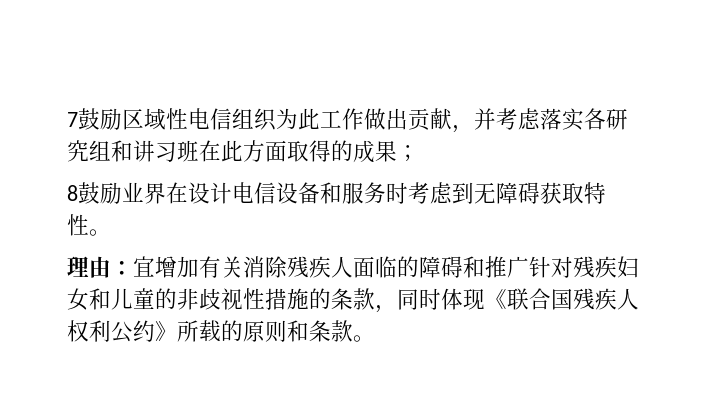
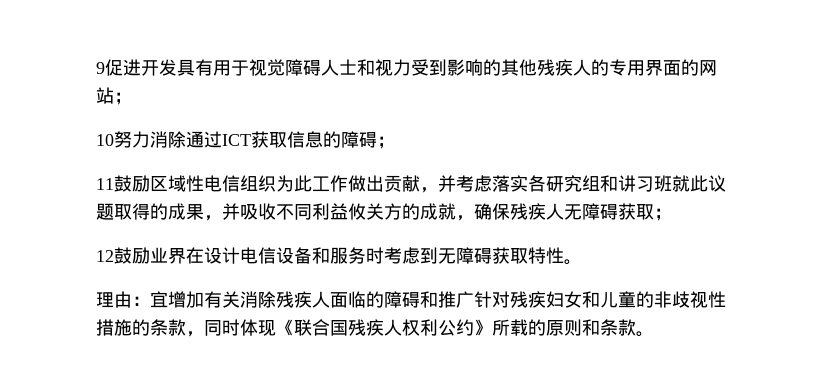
- 7鼓励区域性电信组织为此工作做出贡献，并考虑落实各研究组和讲习班在此方面取得的成果；
- 8鼓励业界在设计电信设备和服务时考虑到无障碍获取特性。
+ 9促进开发具有用于视觉障碍人士和视力受到影响的其他残疾人的专用界面的网站；
+ 10努力消除通过ICT获取信息的障碍；
+ 11鼓励区域性电信组织为此工作做出贡献，并考虑落实各研究组和讲习班就此议题取得的成果，并吸收不同利益攸关方的成就，确保残疾人无障碍获取；
+ 12鼓励业界在设计电信设备和服务时考虑到无障碍获取特性。

